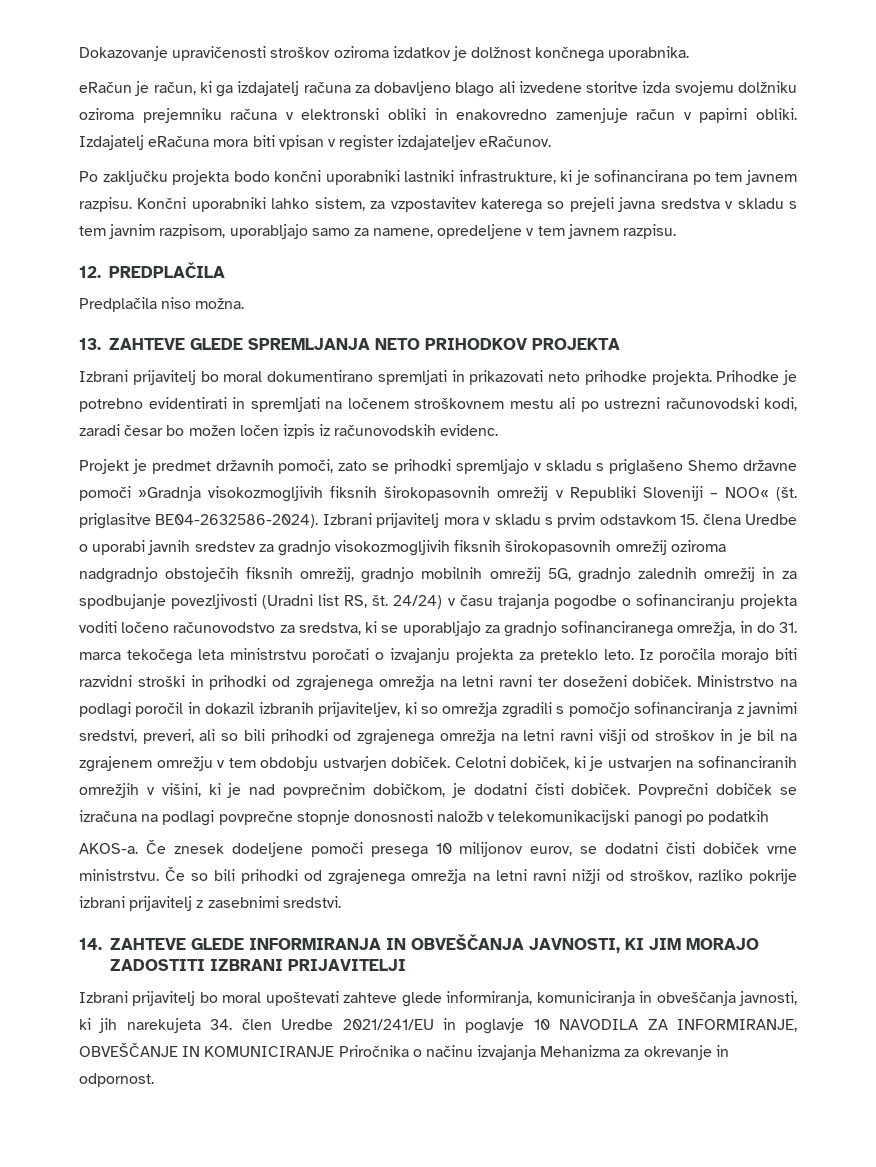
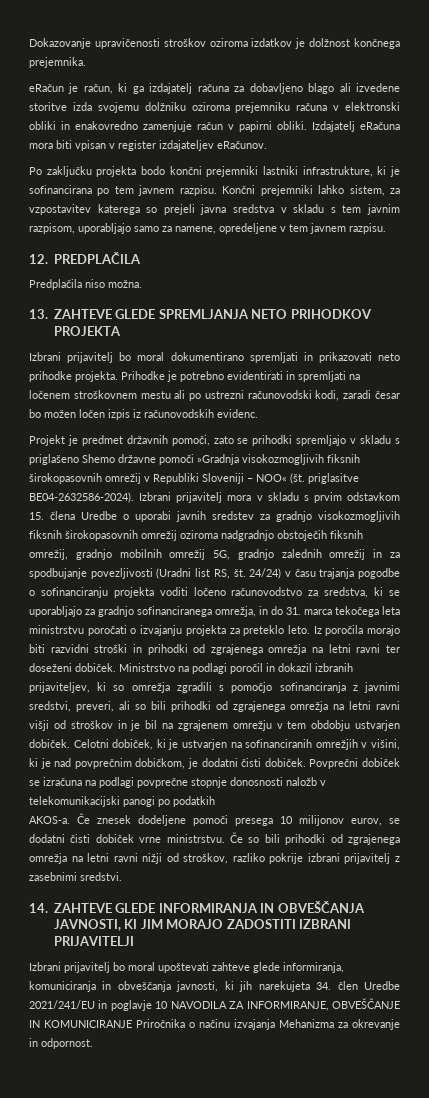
- Dokazovanje upravičenosti stroškov oziroma izdatkov je dolžnost končnega uporabnika.
+ Dokazovanje upravičenosti stroškov oziroma izdatkov je dolžnost končnega prejemnika.
- Po zaključku projekta bodo končni uporabniki lastniki infrastrukture, ki je sofinancirana po tem javnem razpisu.
+ Po zaključku projekta bodo končni prejemniki lastniki infrastrukture, ki je sofinancirana po tem javnem razpisu.
- Končni uporabniki lahko sistem, za vzpostavitev katerega so prejeli javna sredstva v skladu s tem javnim razpisom, uporabljajo samo za namene, opredeljene v tem javnem razpisu.
+ Končni prejemniki lahko sistem, za vzpostavitev katerega so prejeli javna sredstva v skladu s tem javnim razpisom, uporabljajo samo za namene, opredeljene v tem javnem razpisu.

